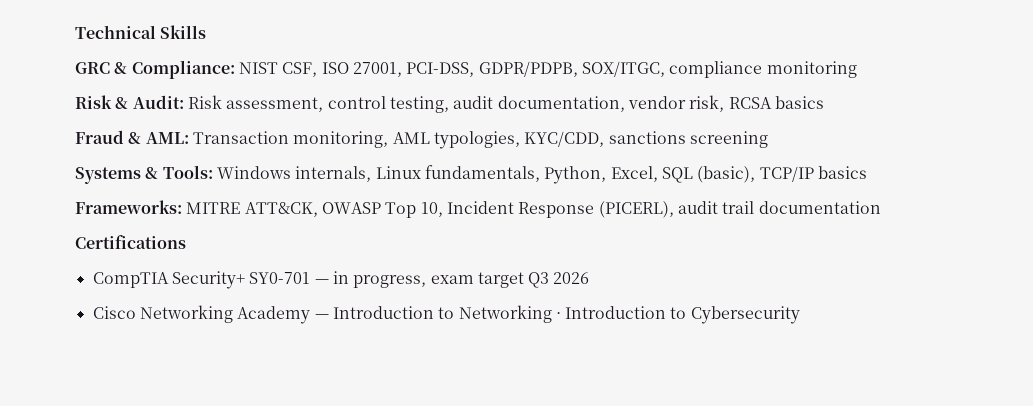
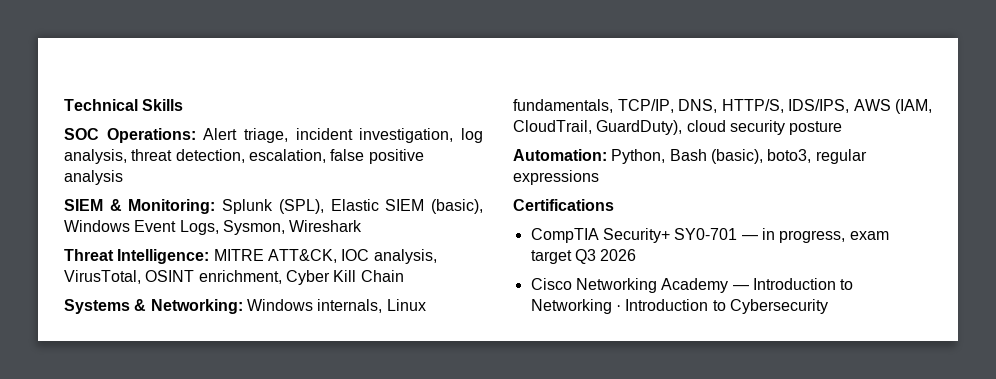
- GRC & Compliance: NIST CSF, ISO 27001, PCI-DSS, GDPR/PDPB, SOX/ITGC, compliance monitoring
- Risk & Audit: Risk assessment, control testing, audit documentation, vendor risk, RCSA basics
- Fraud & AML: Transaction monitoring, AML typologies, KYC/CDD, sanctions screening
+ SOC Operations: Alert triage, incident investigation, log analysis, threat detection, escalation, false positive analysis
+ SIEM & Monitoring: Splunk (SPL), Elastic SIEM (basic), Windows Event Logs, Sysmon, Wireshark
+ Threat Intelligence: MITRE ATT&CK, IOC analysis, VirusTotal, OSINT enrichment, Cyber Kill Chain
- Systems & Tools: Windows internals, Linux fundamentals, Python, Excel, SQL (basic), TCP/IP basics
- Frameworks: MITRE ATT&CK, OWASP Top 10, Incident Response (PICERL), audit trail documentation
+ Systems & Networking: Windows internals, Linux fundamentals, TCP/IP, DNS, HTTP/S, IDS/IPS, AWS (IAM, CloudTrail, GuardDuty), cloud security posture
+ Automation: Python, Bash (basic), boto3, regular expressions

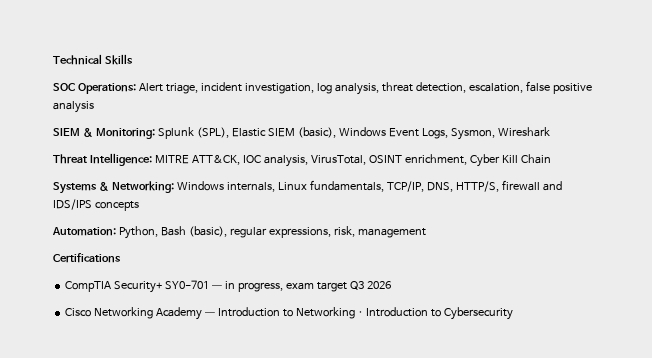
- Systems & Networking: Windows internals, Linux fundamentals, TCP/IP, DNS, HTTP/S, IDS/IPS, AWS (IAM, CloudTrail, GuardDuty), cloud security posture
+ Systems & Networking: Windows internals, Linux fundamentals, TCP/IP, DNS, HTTP/S, firewall and IDS/IPS concepts
- Automation: Python, Bash (basic), boto3, regular expressions
+ Automation: Python, Bash (basic), regular expressions, risk, management

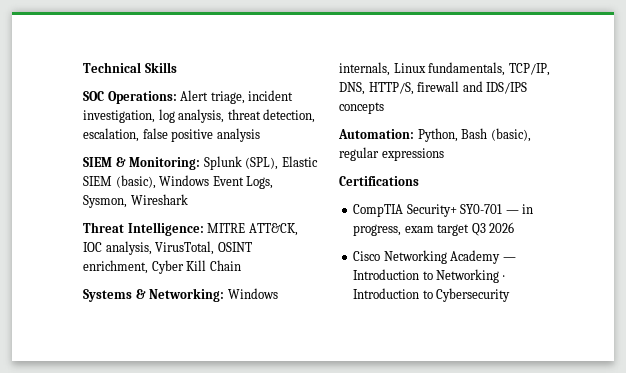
- Automation: Python, Bash (basic), regular expressions, risk, management
+ Automation: Python, Bash (basic), regular expressions

